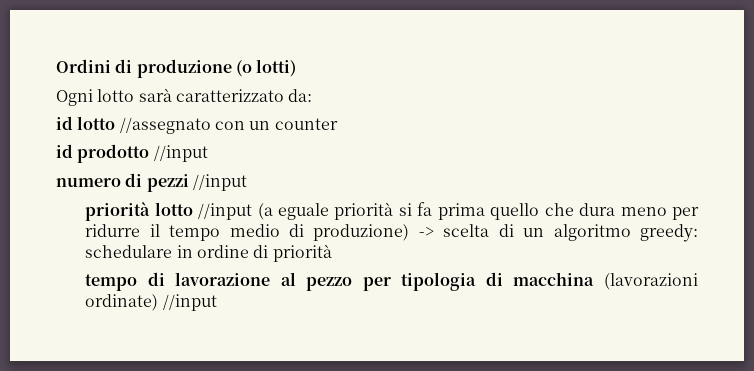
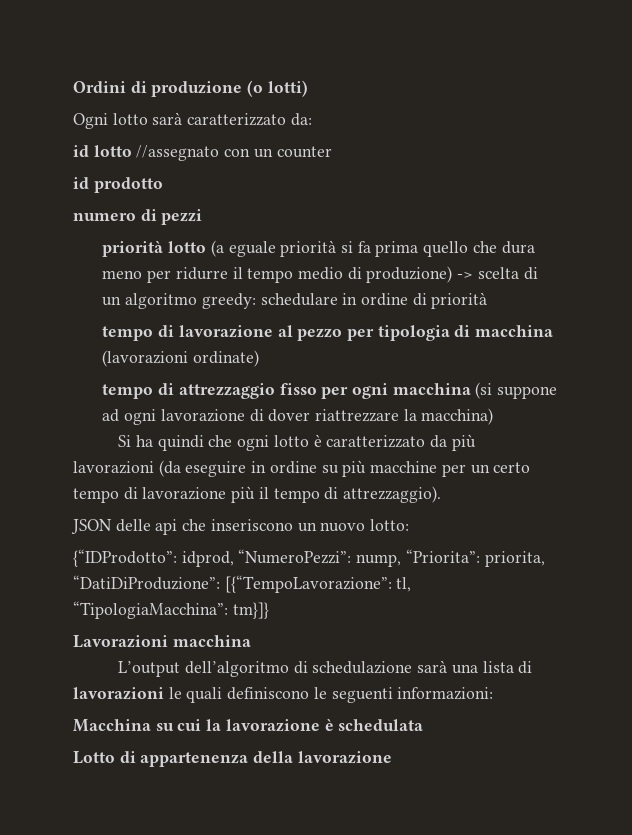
- id prodotto //input
+ id prodotto
- numero di pezzi //input
+ numero di pezzi
- priorità lotto //input (a eguale priorità si fa prima quello che dura meno per ridurre il tempo medio di produzione) -> scelta di un algoritmo greedy: schedulare in ordine di priorità
+ priorità lotto (a eguale priorità si fa prima quello che dura meno per ridurre il tempo medio di produzione) -> scelta di un algoritmo greedy: schedulare in ordine di priorità
- tempo di lavorazione al pezzo per tipologia di macchina (lavorazioni ordinate) //input
+ tempo di lavorazione al pezzo per tipologia di macchina (lavorazioni ordinate)
+ tempo di attrezzaggio fisso per ogni macchina (si suppone ad ogni lavorazione di dover riattrezzare la macchina)
+ Si ha quindi che ogni lotto è caratterizzato da più lavorazioni (da eseguire in ordine su più macchine per un certo tempo di lavorazione più il tempo di attrezzaggio).
+ JSON delle api che inseriscono un nuovo lotto:
+ {“IDProdotto”: idprod, “NumeroPezzi”: nump, “Priorita”: priorita, “DatiDiProduzione”: [{“TempoLavorazione”: tl, “TipologiaMacchina”: tm}]}
+ Lavorazioni macchina
+ L’output dell’algoritmo di schedulazione sarà una lista di lavorazioni le quali definiscono le seguenti informazioni:
+ Macchina su cui la lavorazione è schedulata
+ Lotto di appartenenza della lavorazione

